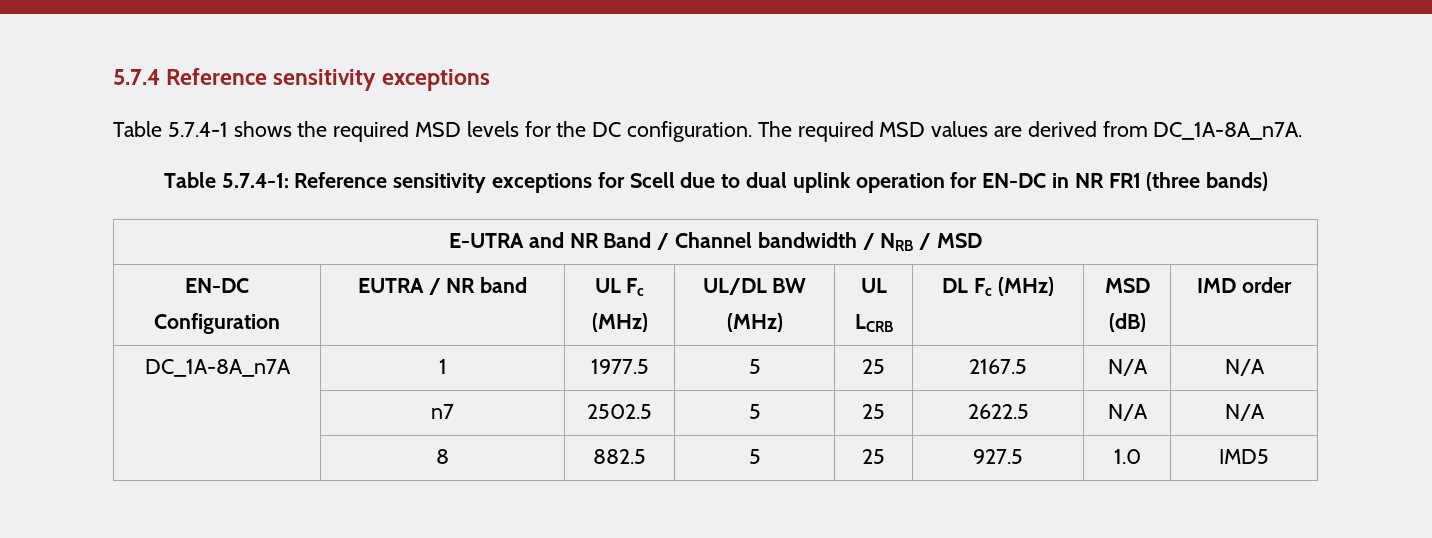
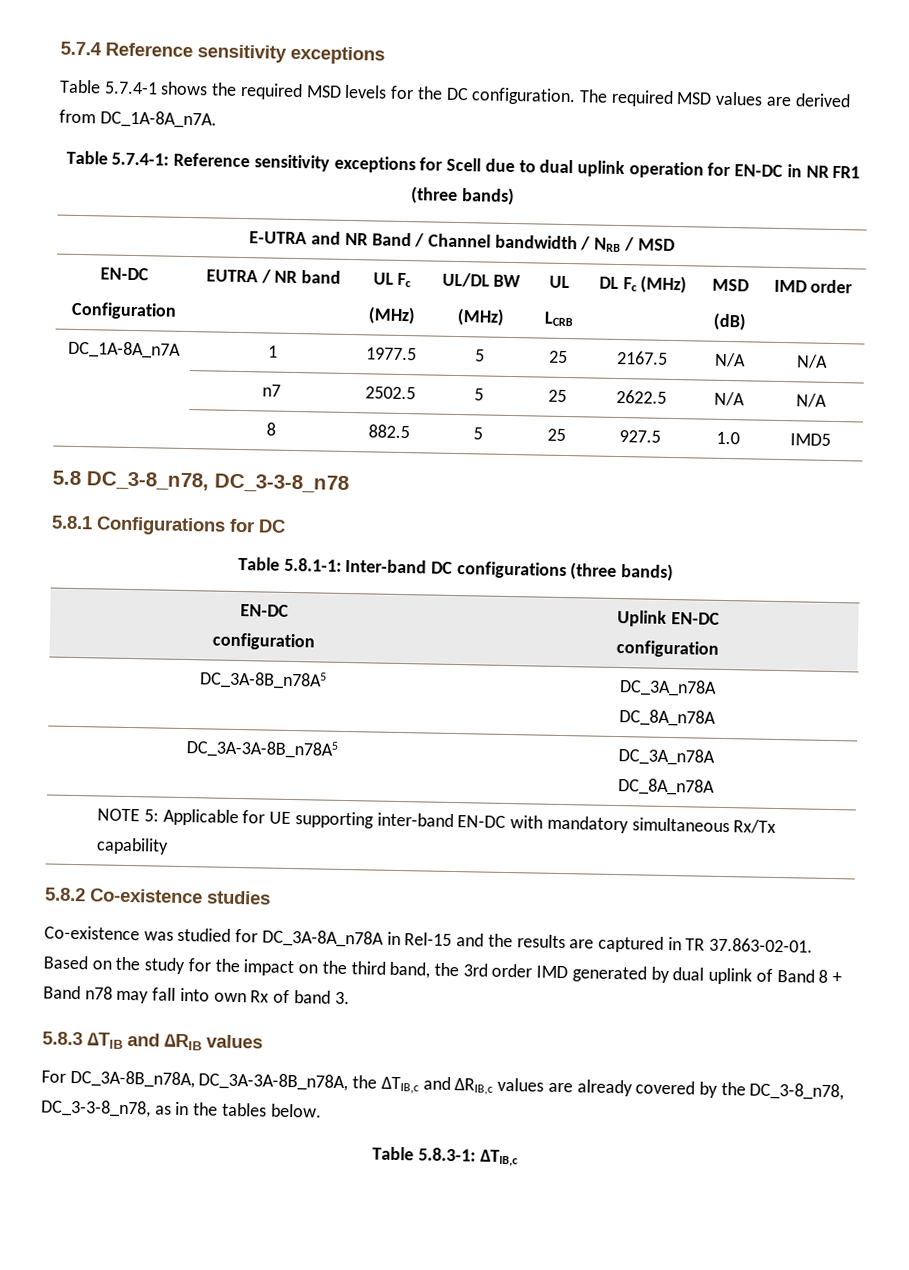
+ 5.8 DC_3-8_n78, DC_3-3-8_n78
+ 5.8.1 Configurations for DC
+ Table 5.8.1-1: Inter-band DC configurations (three bands)
+ EN-DC
+ configuration | Uplink EN-DC
+ configuration
+ DC_3A-8B_n78A5 | DC_3A_n78A
+ DC_8A_n78A
+ DC_3A-3A-8B_n78A5 | DC_3A_n78A
+ DC_8A_n78A
+ NOTE 5: Applicable for UE supporting inter-band EN-DC with mandatory simultaneous Rx/Tx capability
+ 5.8.2 Co-existence studies
+ Co-existence was studied for DC_3A-8A_n78A in Rel-15 and the results are captured in TR 37.863-02-01. Based on the study for the impact on the third band, the 3rd order IMD generated by dual uplink of Band 8 + Band n78 may fall into own Rx of band 3.
+ 5.8.3 ∆TIB and ∆RIB values
+ For DC_3A-8B_n78A, DC_3A-3A-8B_n78A, the ΔTIB,c and ΔRIB,c values are already covered by the DC_3-8_n78, DC_3-3-8_n78, as in the tables below.
+ Table 5.8.3-1: ΔTIB,c

